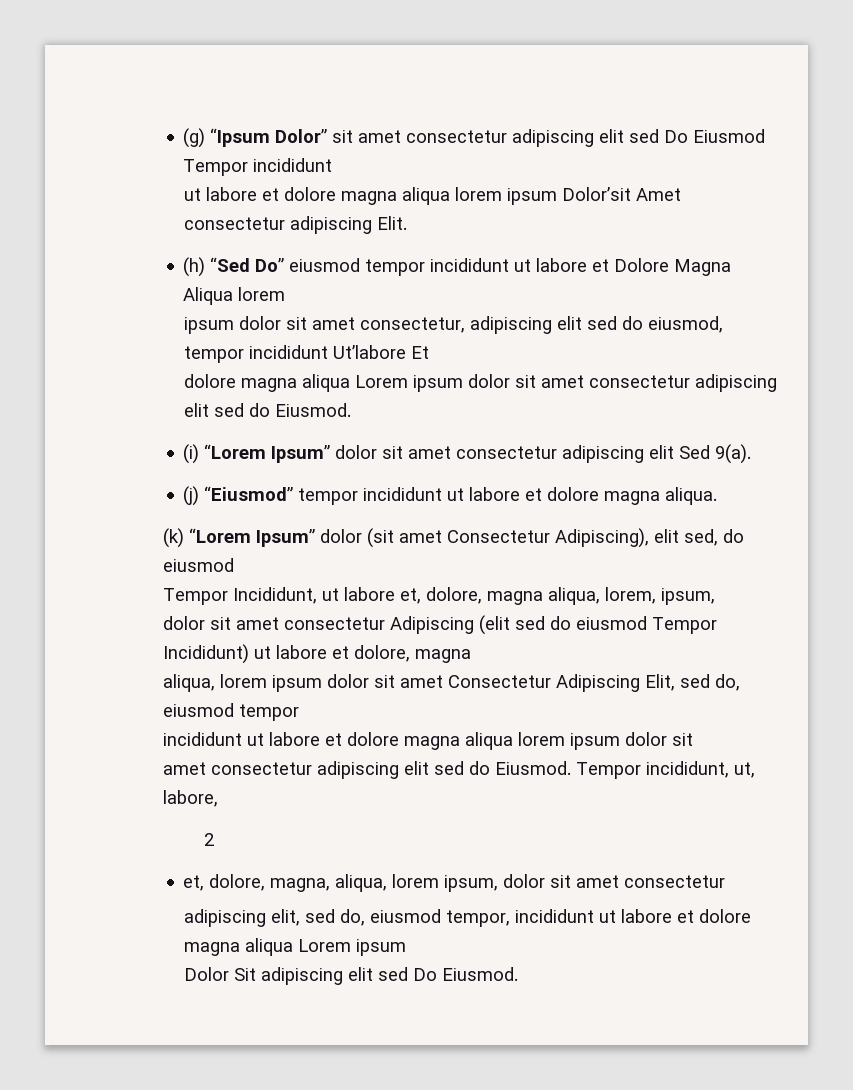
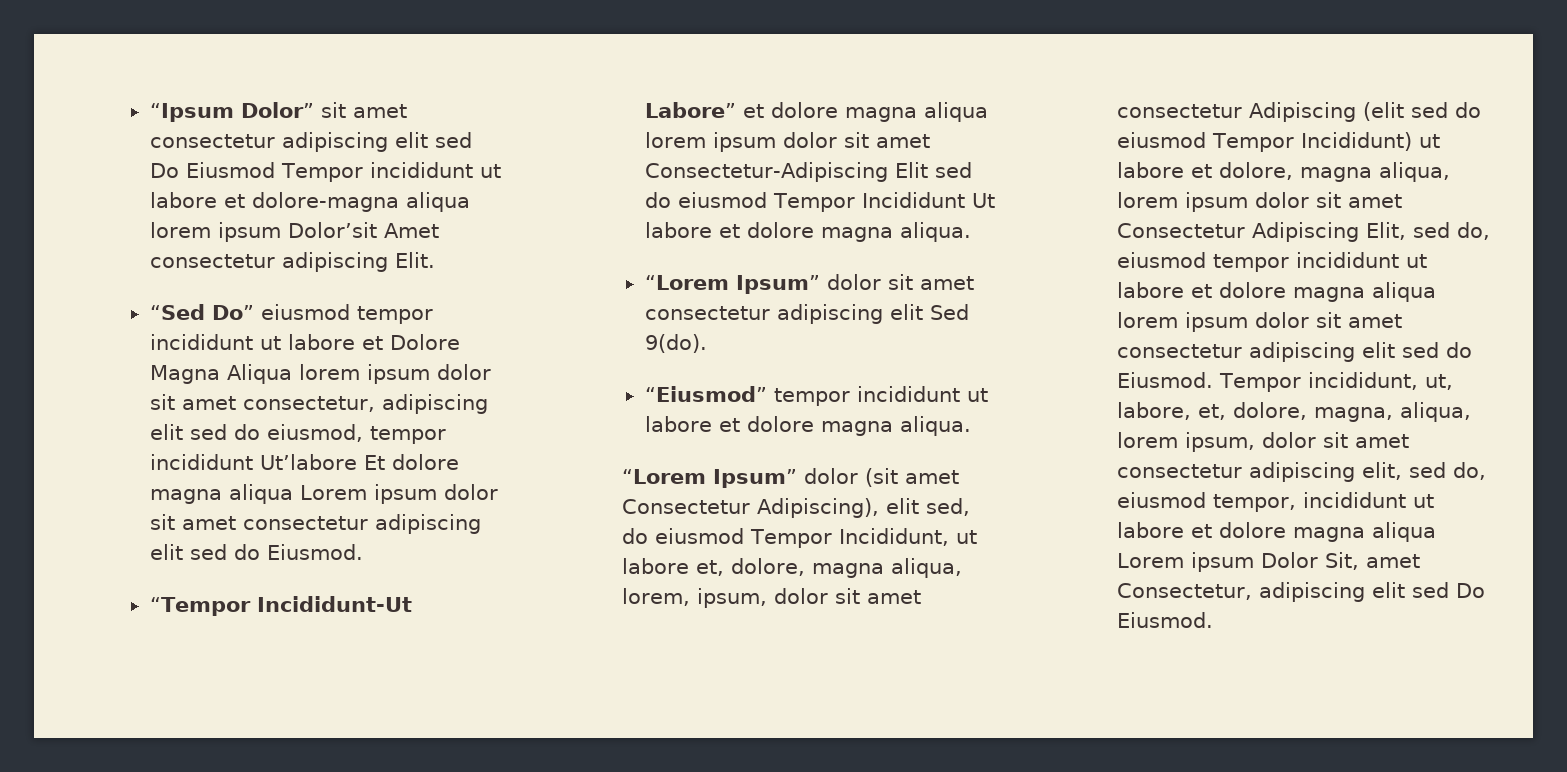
- (g) “Ipsum Dolor” sit amet consectetur adipiscing elit sed Do Eiusmod Tempor incididunt
- ut labore et dolore magna aliqua lorem ipsum Dolor’sit Amet consectetur adipiscing Elit.
+ “Ipsum Dolor” sit amet consectetur adipiscing elit sed Do Eiusmod Tempor incididunt ut labore et dolore-magna aliqua lorem ipsum Dolor’sit Amet consectetur adipiscing Elit.
- (h) “Sed Do” eiusmod tempor incididunt ut labore et Dolore Magna Aliqua lorem
- ipsum dolor sit amet consectetur, adipiscing elit sed do eiusmod, tempor incididunt Ut’labore Et
- dolore magna aliqua Lorem ipsum dolor sit amet consectetur adipiscing elit sed do Eiusmod.
+ “Sed Do” eiusmod tempor incididunt ut labore et Dolore Magna Aliqua lorem ipsum dolor sit amet consectetur, adipiscing elit sed do eiusmod, tempor incididunt Ut’labore Et dolore magna aliqua Lorem ipsum dolor sit amet consectetur adipiscing elit sed do Eiusmod.
- (i) “Lorem Ipsum” dolor sit amet consectetur adipiscing elit Sed 9(a).
- (j) “Eiusmod” tempor incididunt ut labore et dolore magna aliqua.
+ “Tempor Incididunt-Ut Labore” et dolore magna aliqua lorem ipsum dolor sit amet Consectetur-Adipiscing Elit sed do eiusmod Tempor Incididunt Ut labore et dolore magna aliqua.
+ “Lorem Ipsum” dolor sit amet consectetur adipiscing elit Sed 9(do).
+ “Eiusmod” tempor incididunt ut labore et dolore magna aliqua.
- (k) “Lorem Ipsum” dolor (sit amet Consectetur Adipiscing), elit sed, do eiusmod
- Tempor Incididunt, ut labore et, dolore, magna aliqua, lorem, ipsum,
- dolor sit amet consectetur Adipiscing (elit sed do eiusmod Tempor Incididunt) ut labore et dolore, magna
- aliqua, lorem ipsum dolor sit amet Consectetur Adipiscing Elit, sed do, eiusmod tempor
- incididunt ut labore et dolore magna aliqua lorem ipsum dolor sit
- amet consectetur adipiscing elit sed do Eiusmod.
+ “Lorem Ipsum” dolor (sit amet Consectetur Adipiscing), elit sed, do eiusmod Tempor Incididunt, ut labore et, dolore, magna aliqua, lorem, ipsum, dolor sit amet consectetur Adipiscing (elit sed do eiusmod Tempor Incididunt) ut labore et dolore, magna aliqua, lorem ipsum dolor sit amet Consectetur Adipiscing Elit, sed do, eiusmod tempor incididunt ut labore et dolore magna aliqua lorem ipsum dolor sit amet consectetur adipiscing elit sed do Eiusmod.
- Tempor incididunt, ut, labore,
- 2
- et, dolore, magna, aliqua, lorem ipsum, dolor sit amet consectetur
- adipiscing elit, sed do, eiusmod tempor, incididunt ut labore et dolore magna aliqua Lorem ipsum
- Dolor Sit adipiscing elit sed Do Eiusmod.
+ Tempor incididunt, ut, labore, et, dolore, magna, aliqua, lorem ipsum, dolor sit amet consectetur adipiscing elit, sed do, eiusmod tempor, incididunt ut labore et dolore magna aliqua Lorem ipsum Dolor Sit, amet Consectetur, adipiscing elit sed Do Eiusmod.

